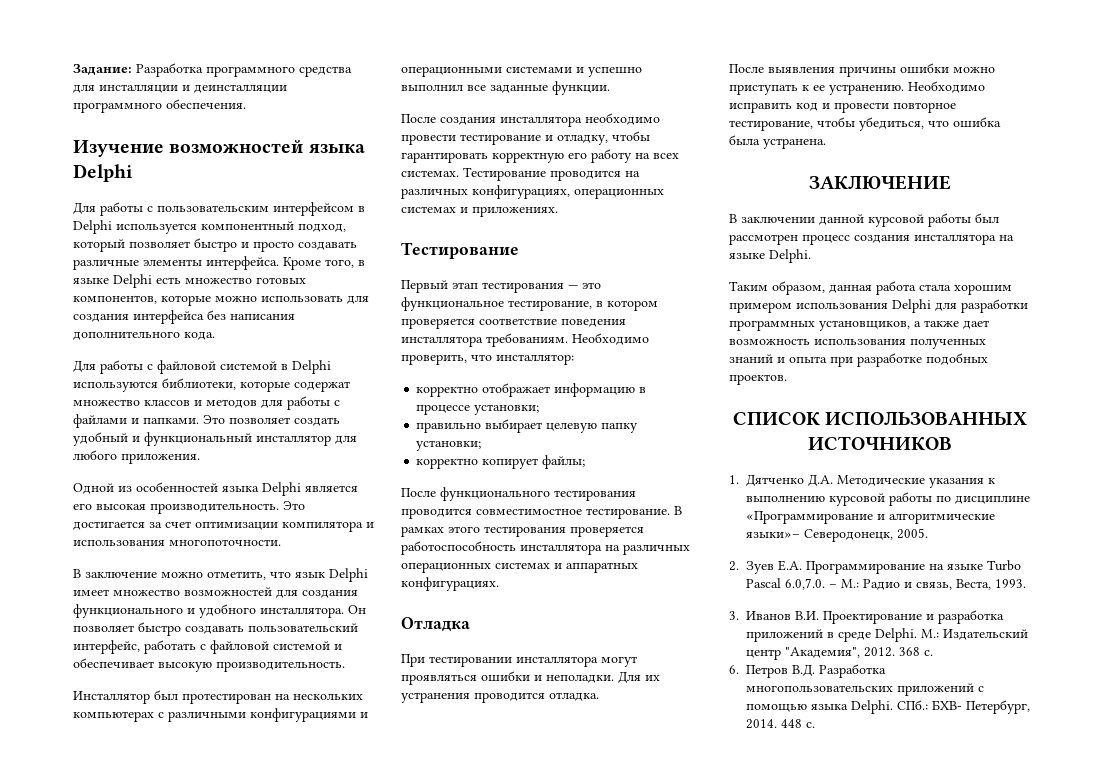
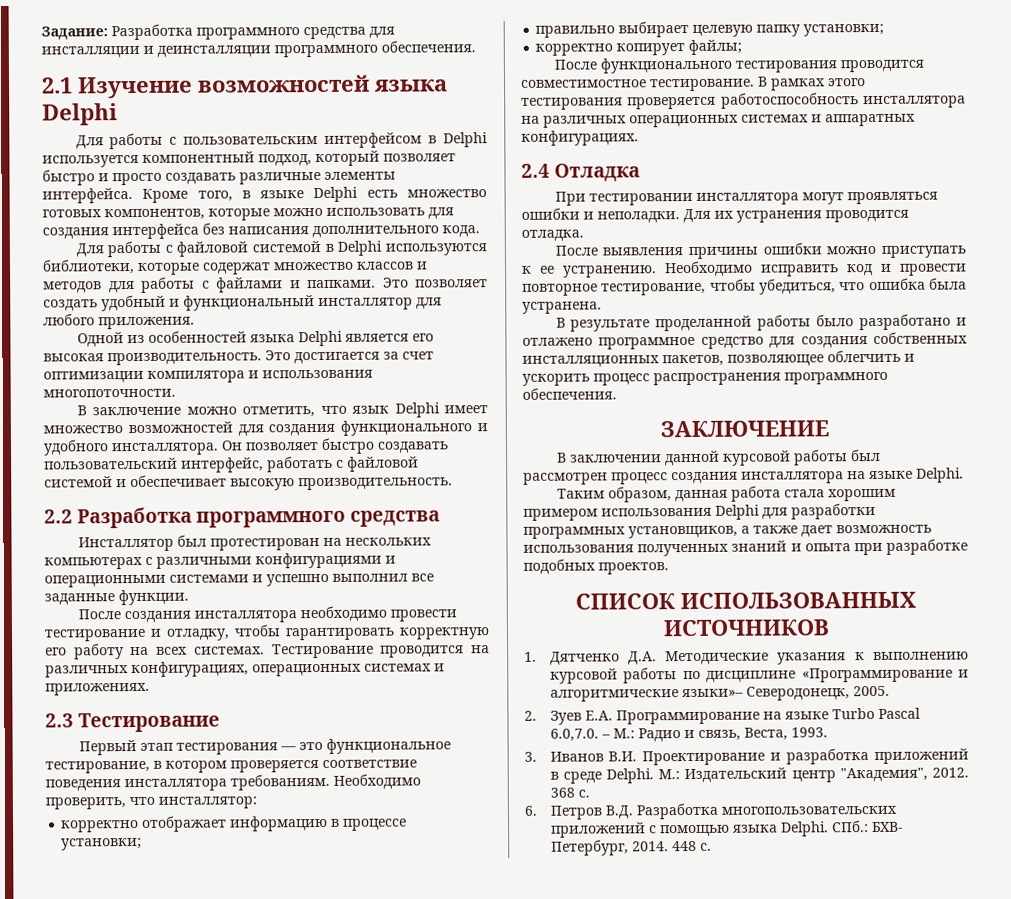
- Изучение возможностей языка Delphi
+ 2.1 Изучение возможностей языка Delphi
+ 2.2 Разработка программного средства
  Тестирование проводится на различных конфигурациях, операционных системах и приложениях.
- Тестирование
+ 2.3 Тестирование
- Отладка
+ 2.4 Отладка
+ В результате проделанной работы было разработано и отлажено программное средство для создания собственных инсталляционных пакетов, позволяющее облегчить и ускорить процесс распространения программного обеспечения.

